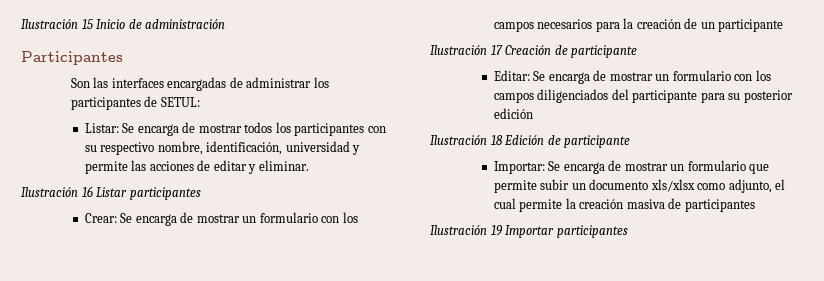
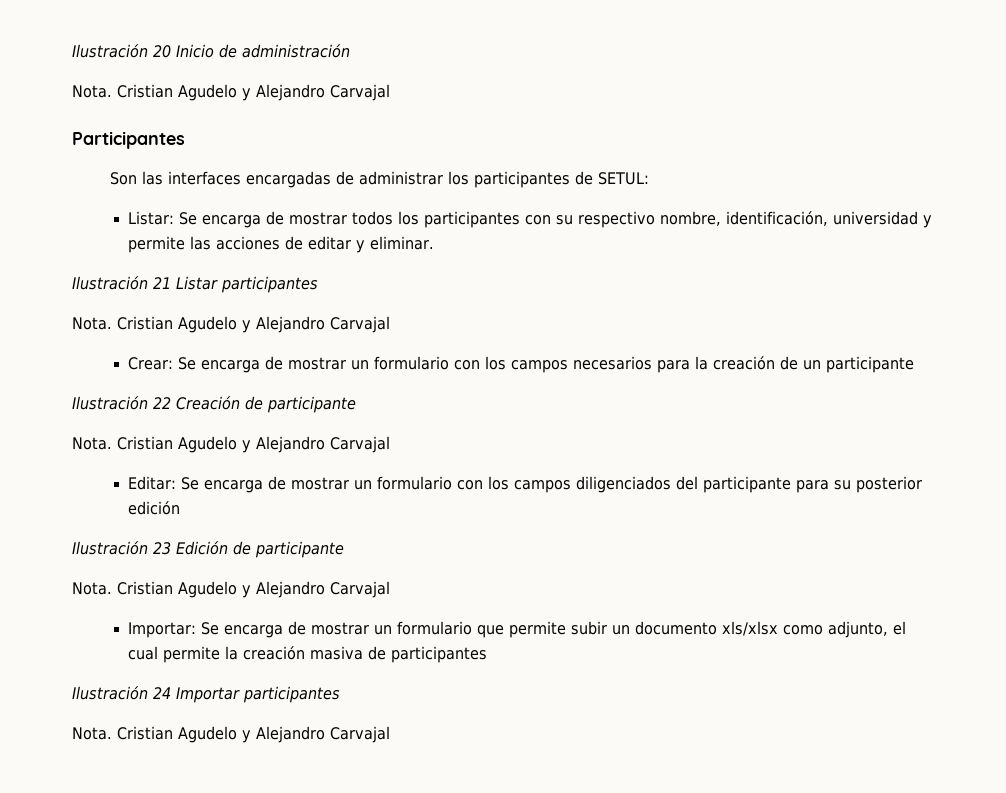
- Ilustración 15 Inicio de administración
+ Ilustración 20 Inicio de administración
+ Nota. Cristian Agudelo y Alejandro Carvajal
- Ilustración 16 Listar participantes
+ Ilustración 21 Listar participantes
+ Nota. Cristian Agudelo y Alejandro Carvajal
- Ilustración 17 Creación de participante
+ Ilustración 22 Creación de participante
+ Nota. Cristian Agudelo y Alejandro Carvajal
- Ilustración 18 Edición de participante
+ Ilustración 23 Edición de participante
+ Nota. Cristian Agudelo y Alejandro Carvajal
- Ilustración 19 Importar participantes
+ Ilustración 24 Importar participantes
+ Nota. Cristian Agudelo y Alejandro Carvajal

